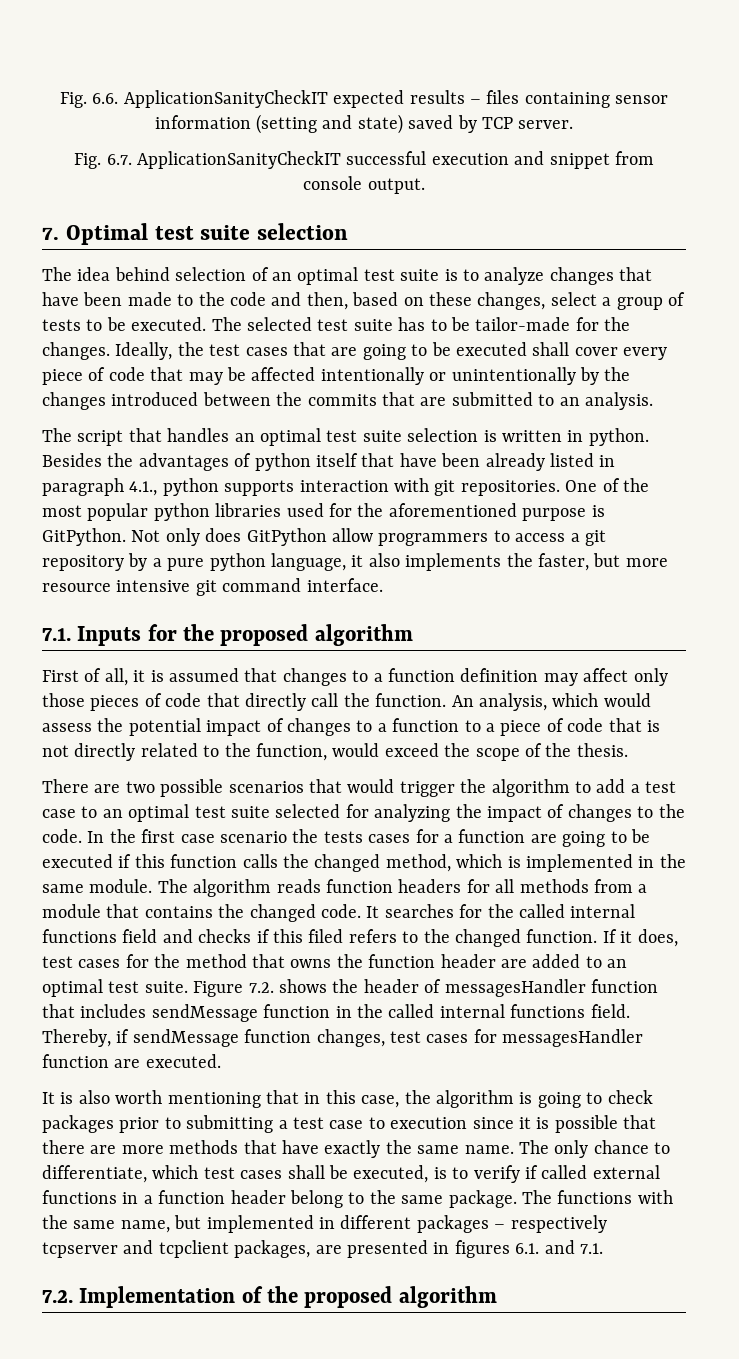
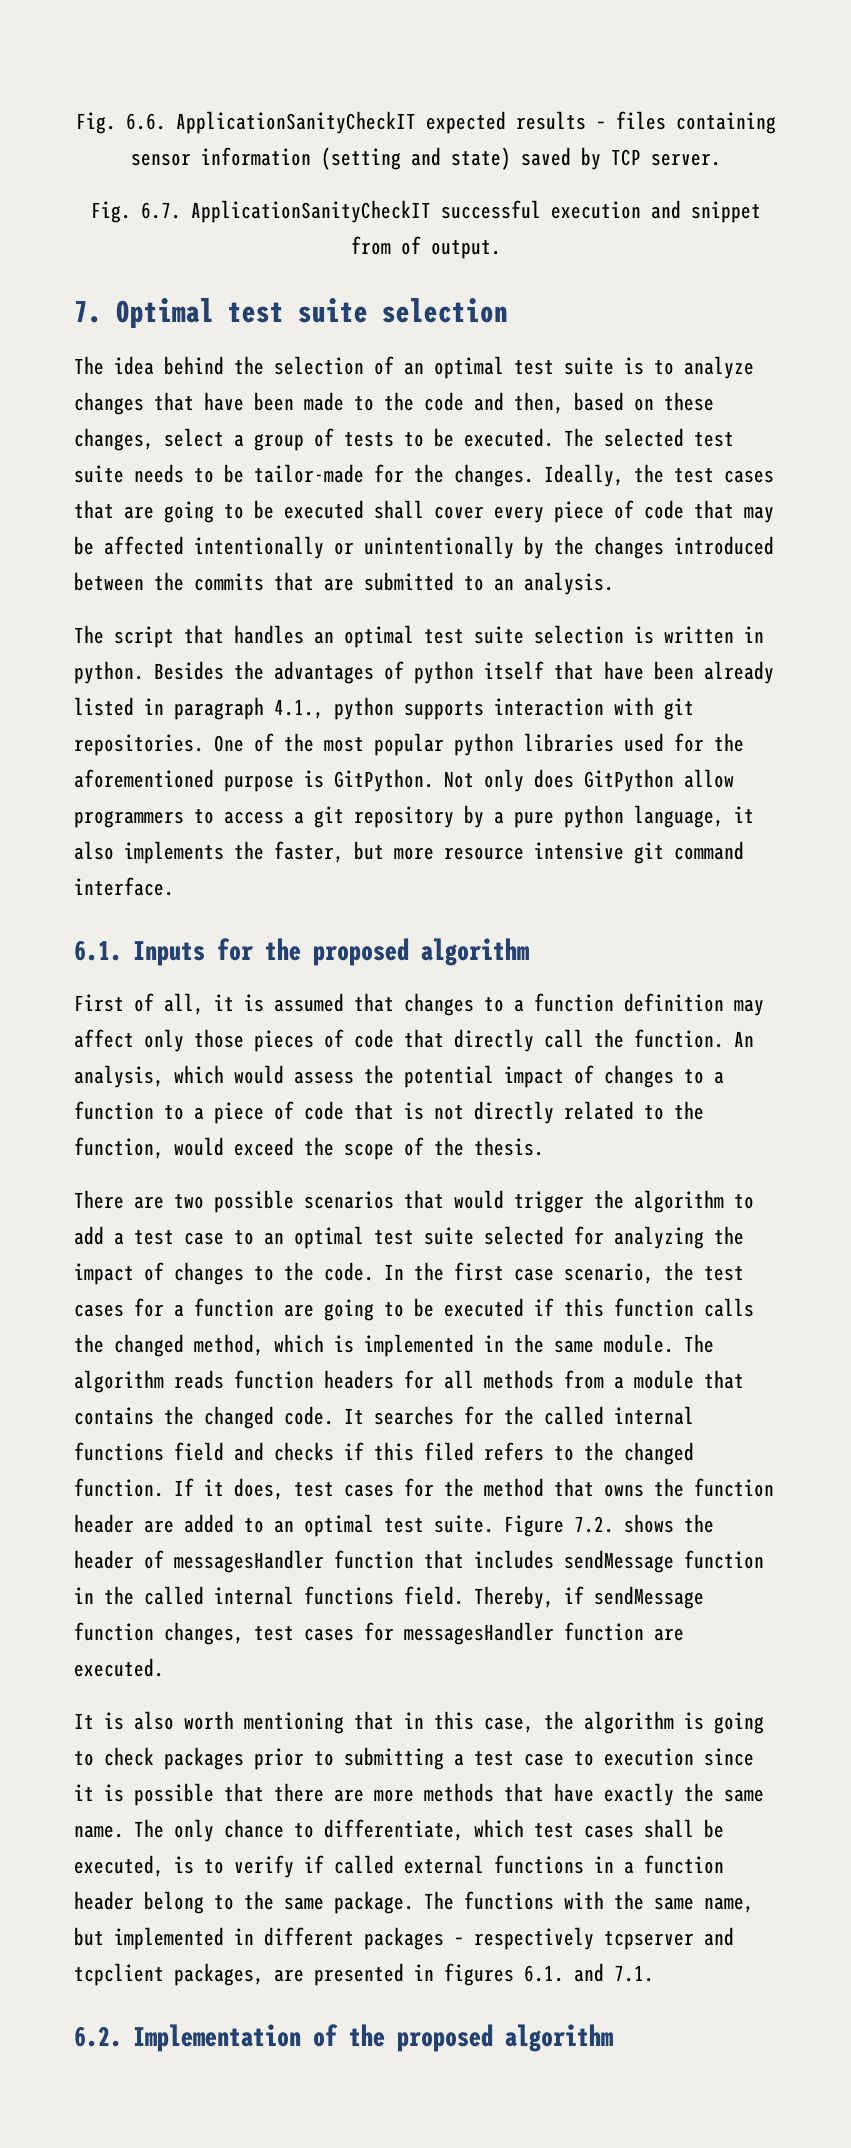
- Fig. 6.7. ApplicationSanityCheckIT successful execution and snippet from console output.
+ Fig. 6.7. ApplicationSanityCheckIT successful execution and snippet from of output.
- The idea behind selection of an optimal test suite is to analyze changes that have been made to the code and then, based on these changes, select a group of tests to be executed.
+ The idea behind the selection of an optimal test suite is to analyze changes that have been made to the code and then, based on these changes, select a group of tests to be executed.
- The selected test suite has to be tailor-made for the changes.
+ The selected test suite needs to be tailor-made for the changes.
- 7.1. Inputs for the proposed algorithm
+ 6.1. Inputs for the proposed algorithm
- In the first case scenario the tests cases for a function are going to be executed if this function calls the changed method, which is implemented in the same module.
+ In the first case scenario, the test cases for a function are going to be executed if this function calls the changed method, which is implemented in the same module.
- 7.2. Implementation of the proposed algorithm
+ 6.2. Implementation of the proposed algorithm

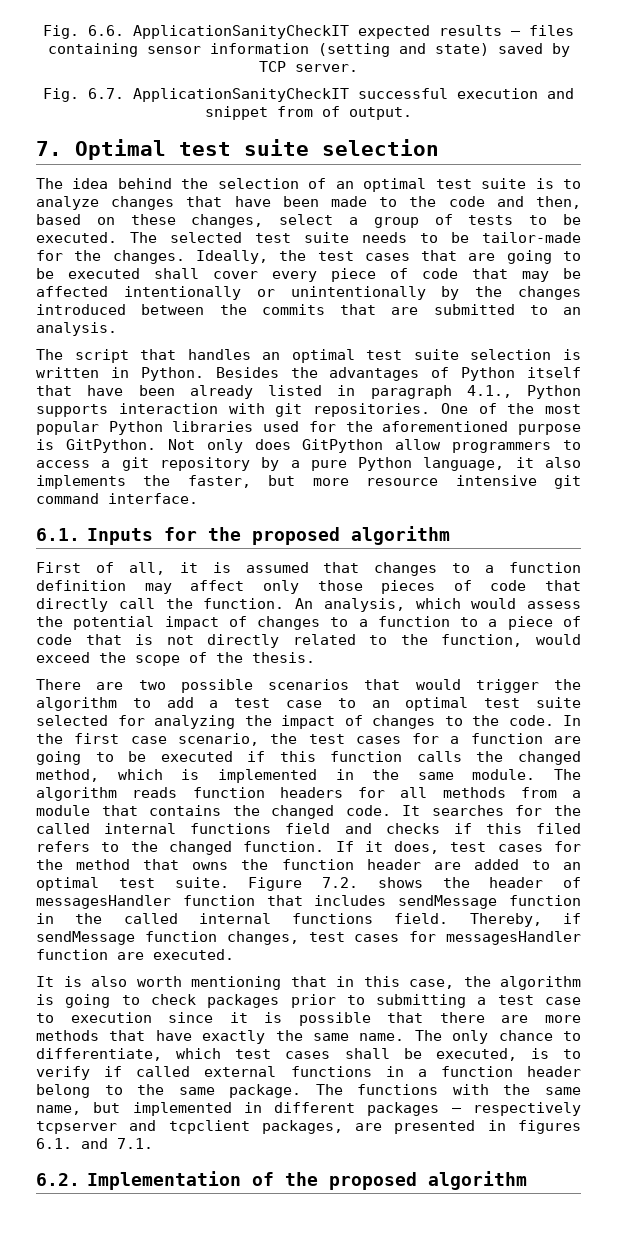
- The script that handles an optimal test suite selection is written in python.
+ The script that handles an optimal test suite selection is written in Python.
- Besides the advantages of python itself that have been already listed in paragraph 4.1., python supports interaction with git repositories.
+ Besides the advantages of Python itself that have been already listed in paragraph 4.1., Python supports interaction with git repositories.
- One of the most popular python libraries used for the aforementioned purpose is GitPython.
+ One of the most popular Python libraries used for the aforementioned purpose is GitPython.
- Not only does GitPython allow programmers to access a git repository by a pure python language, it also implements the faster, but more resource intensive git command interface.
+ Not only does GitPython allow programmers to access a git repository by a pure Python language, it also implements the faster, but more resource intensive git command interface.

